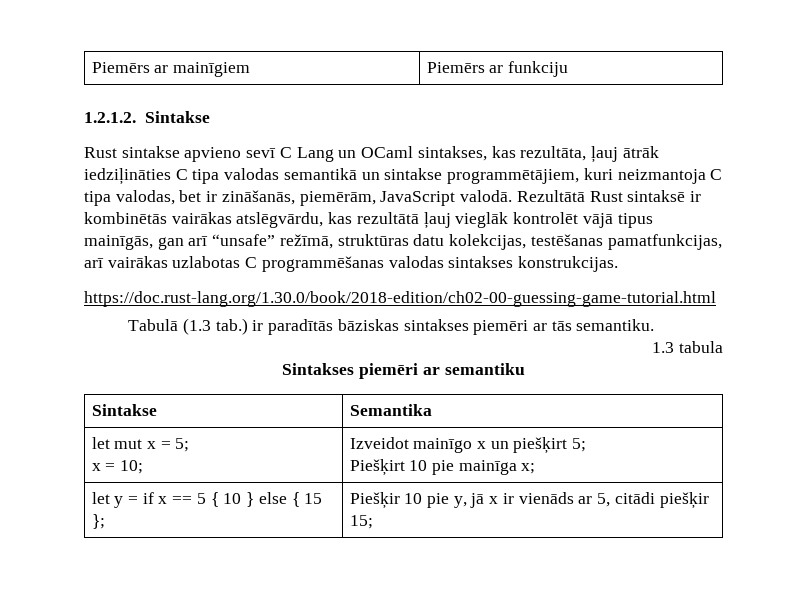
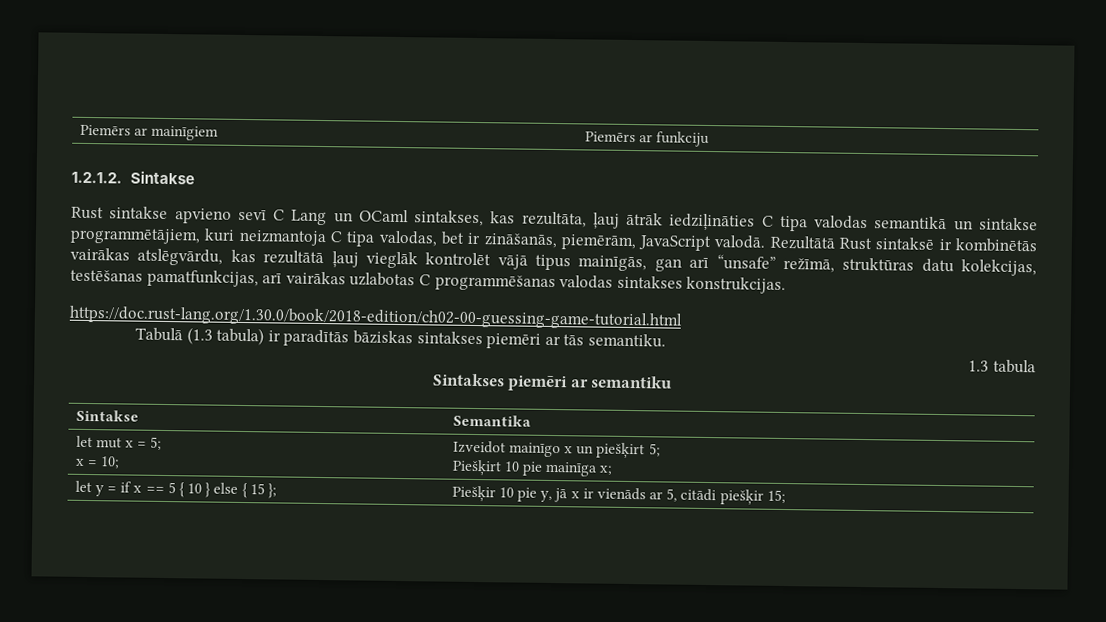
- Tabulā (1.3 tab.) ir paradītās bāziskas sintakses piemēri ar tās semantiku.
+ Tabulā (1.3 tabula) ir paradītās bāziskas sintakses piemēri ar tās semantiku.

